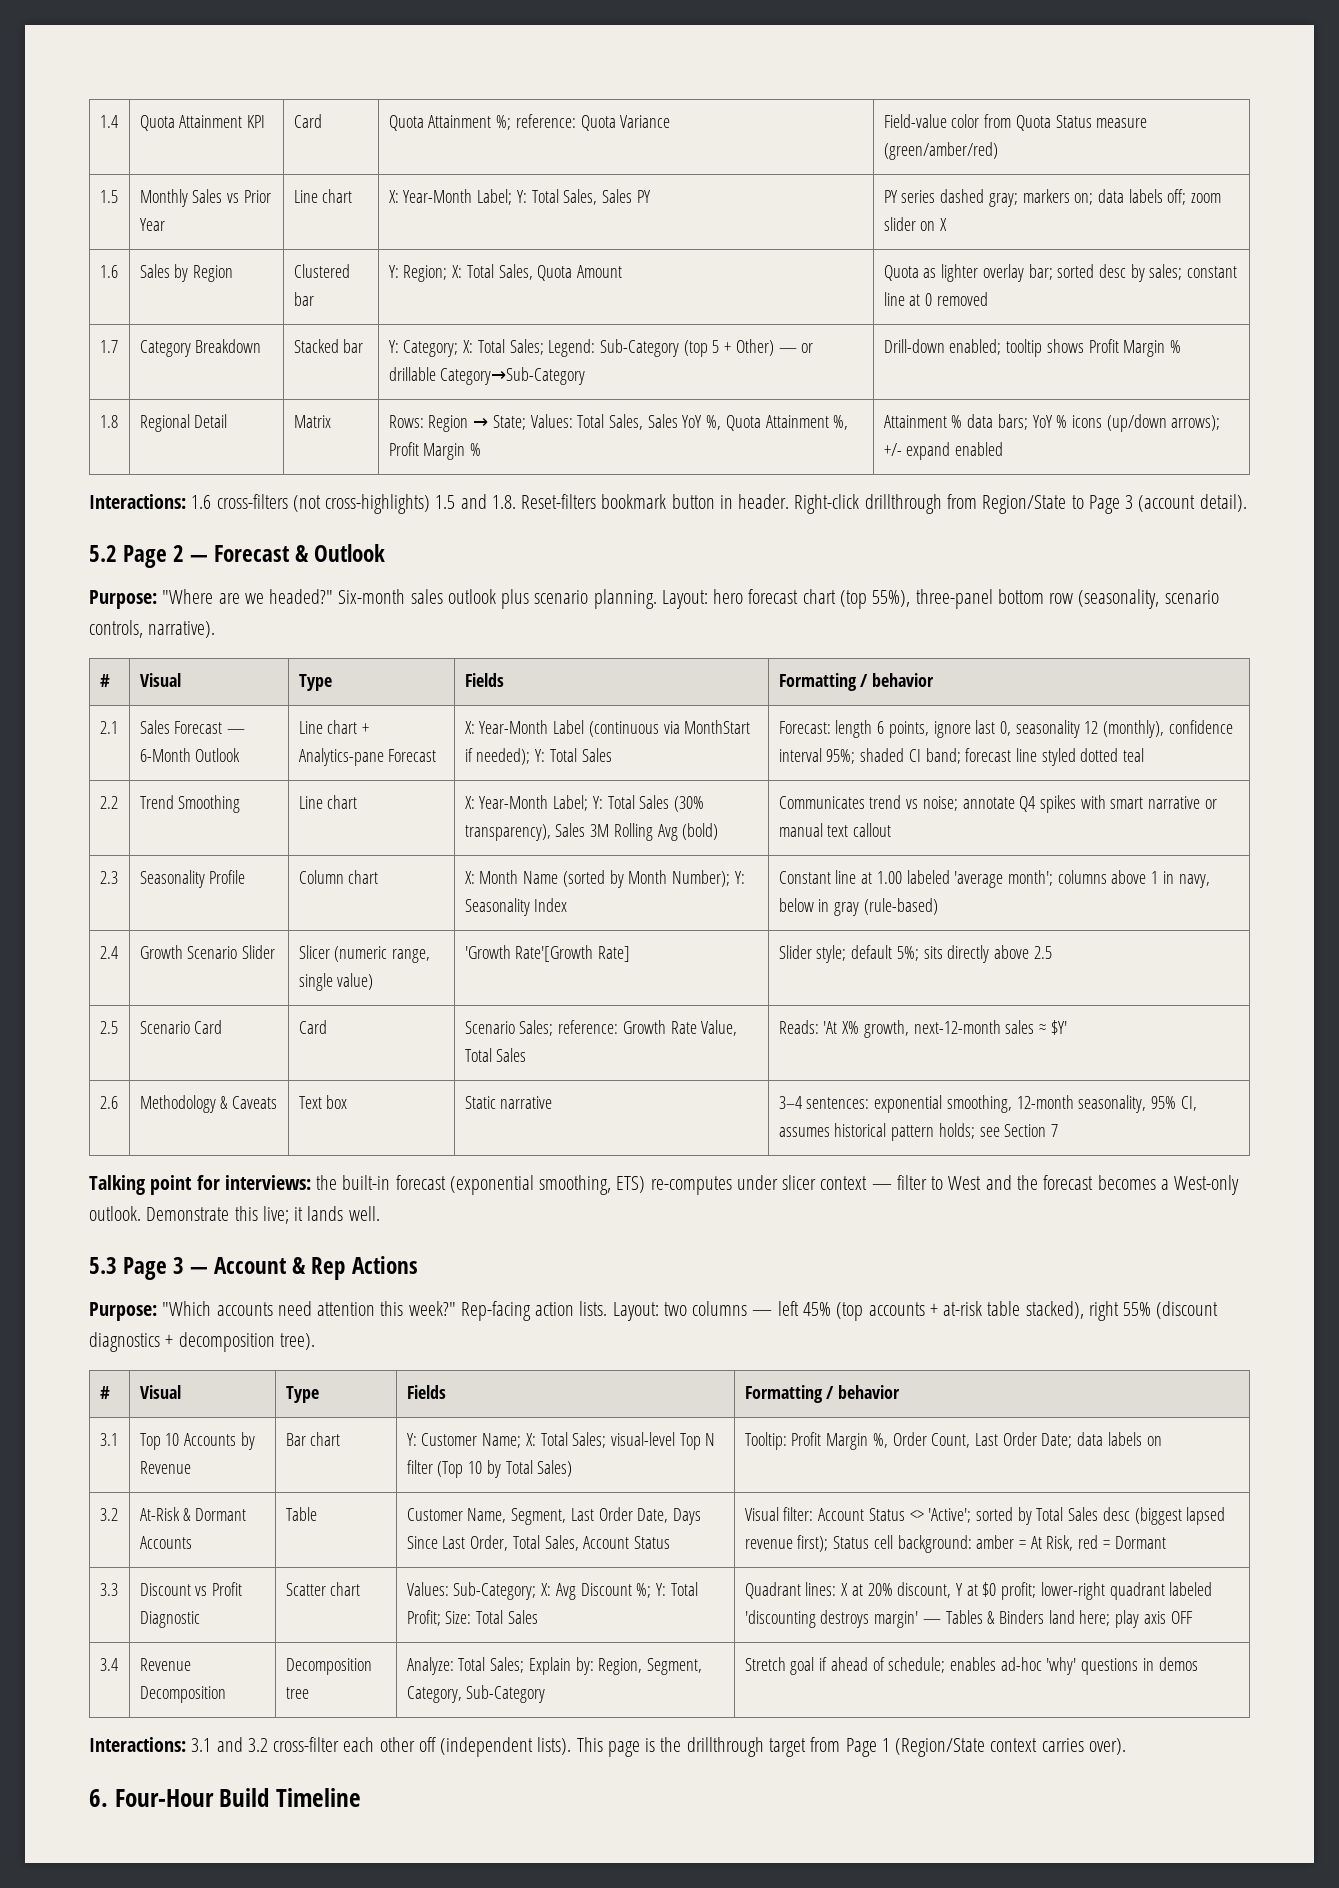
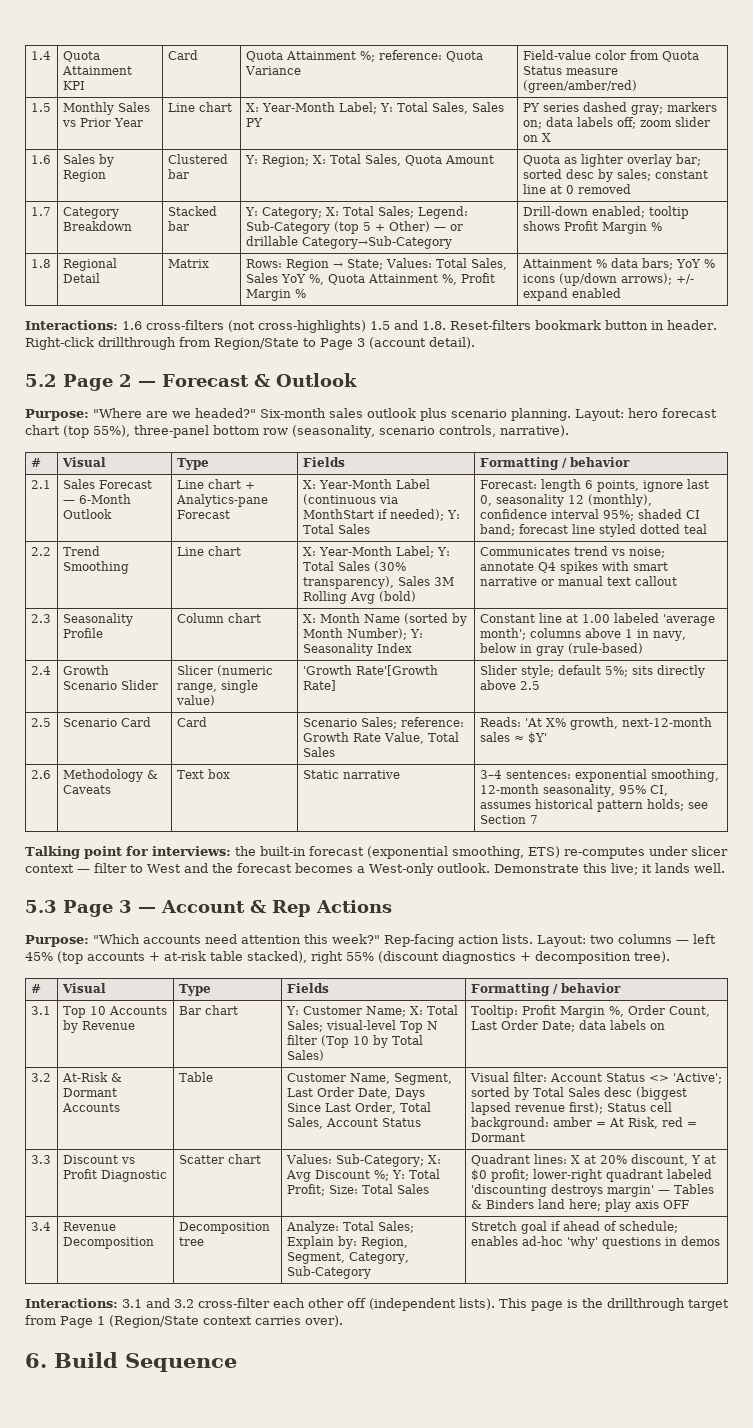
- 6. Four-Hour Build Timeline
+ 6. Build Sequence

